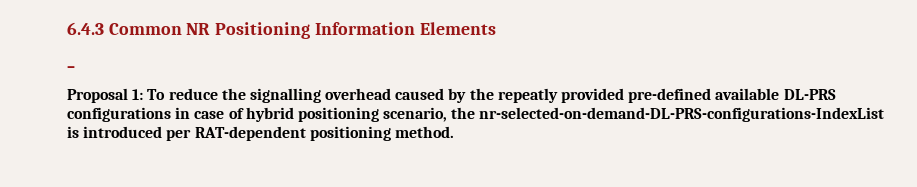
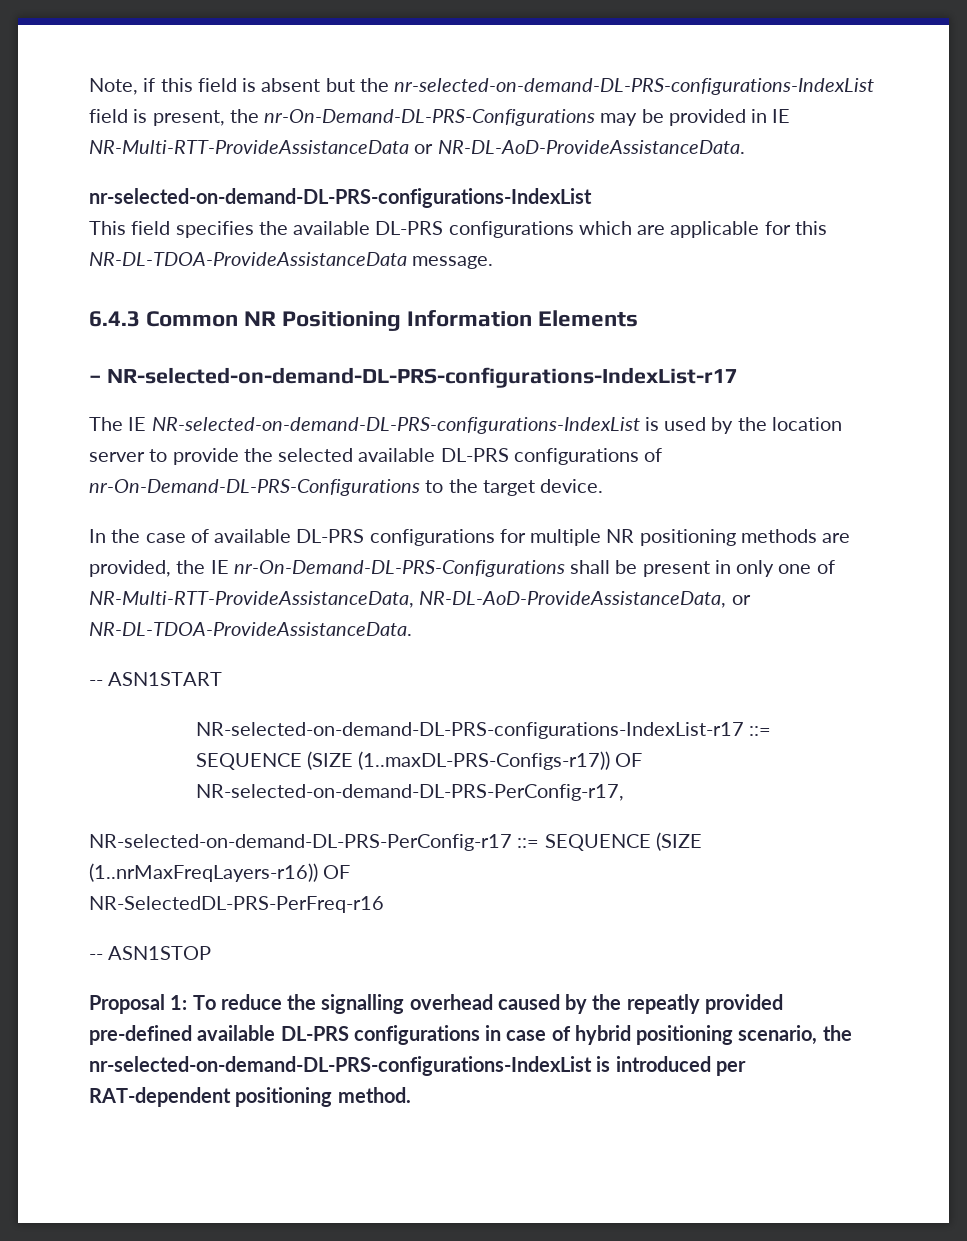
+ Note, if this field is absent but the nr-selected-on-demand-DL-PRS-configurations-IndexList field is present, the nr-On-Demand-DL-PRS-Configurations may be provided in IE NR-Multi-RTT-ProvideAssistanceData or NR-DL-AoD-ProvideAssistanceData.
+ nr-selected-on-demand-DL-PRS-configurations-IndexList
+ This field specifies the available DL-PRS configurations which are applicable for this NR-DL-TDOA-ProvideAssistanceData message.
- –
+ – NR-selected-on-demand-DL-PRS-configurations-IndexList-r17
+ The IE NR-selected-on-demand-DL-PRS-configurations-IndexList is used by the location server to provide the selected available DL-PRS configurations of nr-On-Demand-DL-PRS-Configurations to the target device.
+ In the case of available DL-PRS configurations for multiple NR positioning methods are provided, the IE nr-On-Demand-DL-PRS-Configurations shall be present in only one of NR-Multi-RTT-ProvideAssistanceData, NR-DL-AoD-ProvideAssistanceData, or NR-DL-TDOA-ProvideAssistanceData.
+ -- ASN1START
+ NR-selected-on-demand-DL-PRS-configurations-IndexList-r17 ::= SEQUENCE (SIZE (1..maxDL-PRS-Configs-r17)) OF NR-selected-on-demand-DL-PRS-PerConfig-r17,
+ NR-selected-on-demand-DL-PRS-PerConfig-r17 ::= SEQUENCE (SIZE (1..nrMaxFreqLayers-r16)) OF
+ NR-SelectedDL-PRS-PerFreq-r16
+ -- ASN1STOP

